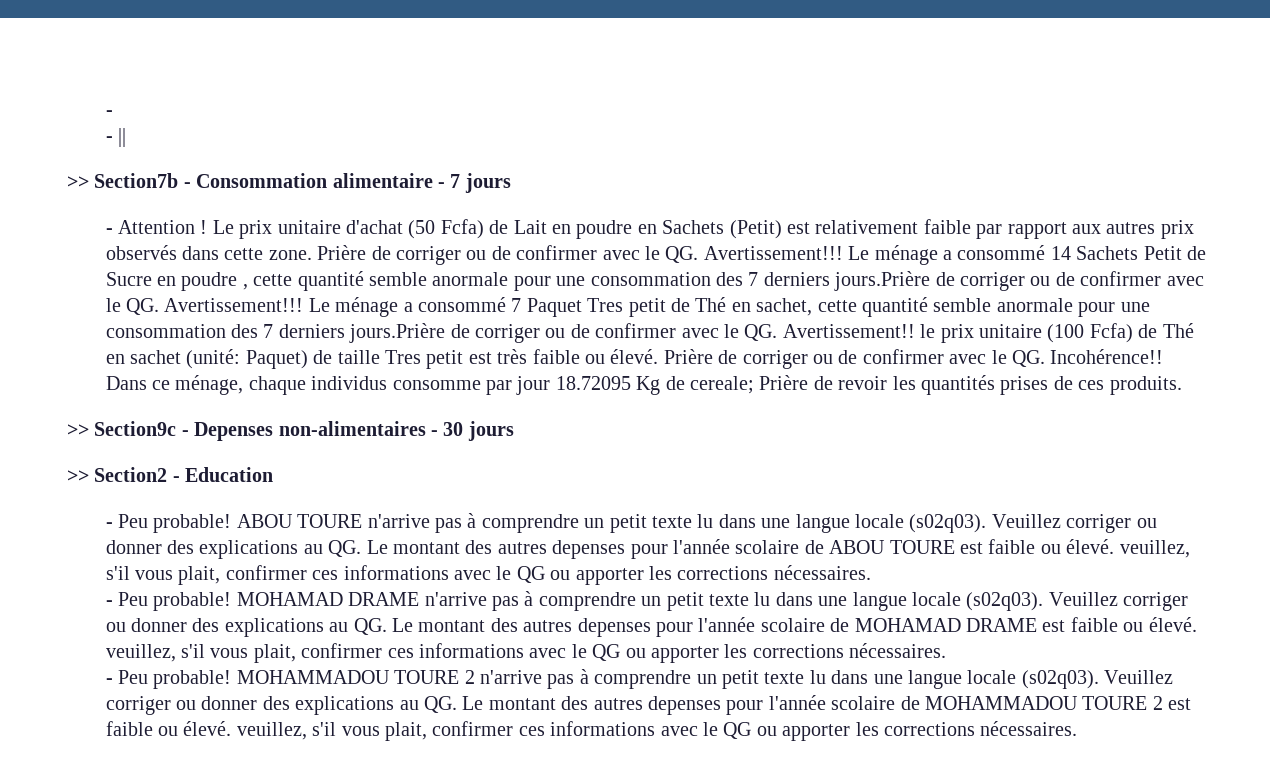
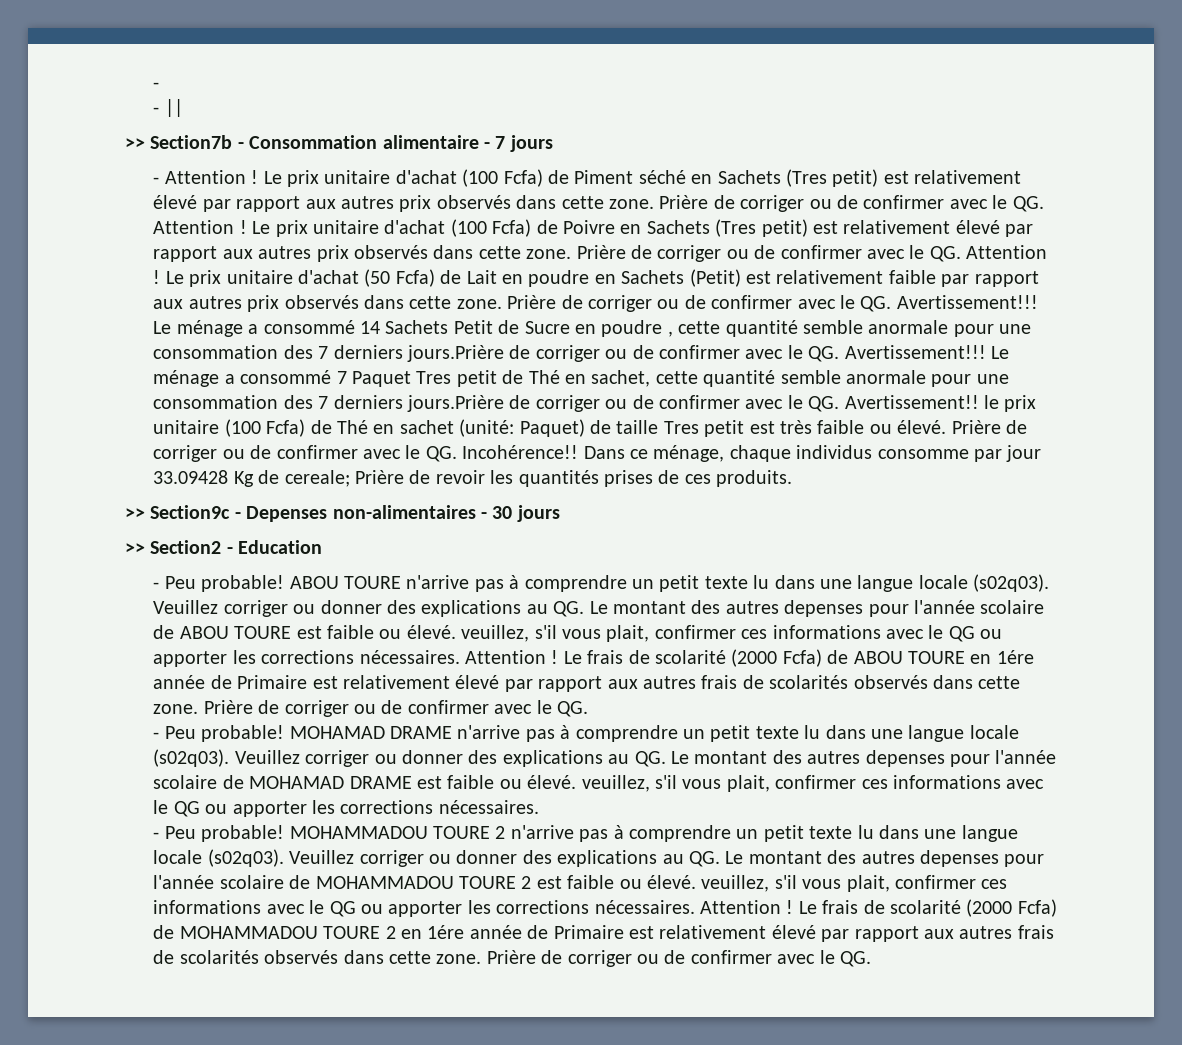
- Le prix unitaire d'achat (50 Fcfa) de Lait en poudre en Sachets (Petit) est relativement faible par rapport aux autres prix observés dans cette zone.
+ Le prix unitaire d'achat (100 Fcfa) de Piment séché en Sachets (Tres petit) est relativement élevé par rapport aux autres prix observés dans cette zone. Prière de corriger ou de confirmer avec le QG. Attention ! Le prix unitaire d'achat (100 Fcfa) de Poivre en Sachets (Tres petit) est relativement élevé par rapport aux autres prix observés dans cette zone. Prière de corriger ou de confirmer avec le QG. Attention ! Le prix unitaire d'achat (50 Fcfa) de Lait en poudre en Sachets (Petit) est relativement faible par rapport aux autres prix observés dans cette zone.
- Dans ce ménage, chaque individus consomme par jour 18.72095 Kg de cereale; Prière de revoir les quantités prises de ces produits.
+ Dans ce ménage, chaque individus consomme par jour 33.09428 Kg de cereale; Prière de revoir les quantités prises de ces produits.
+ Attention ! Le frais de scolarité (2000 Fcfa) de ABOU TOURE en 1ére année de Primaire est relativement élevé par rapport aux autres frais de scolarités observés dans cette zone. Prière de corriger ou de confirmer avec le QG.
+ Attention ! Le frais de scolarité (2000 Fcfa) de MOHAMMADOU TOURE 2 en 1ére année de Primaire est relativement élevé par rapport aux autres frais de scolarités observés dans cette zone. Prière de corriger ou de confirmer avec le QG.

